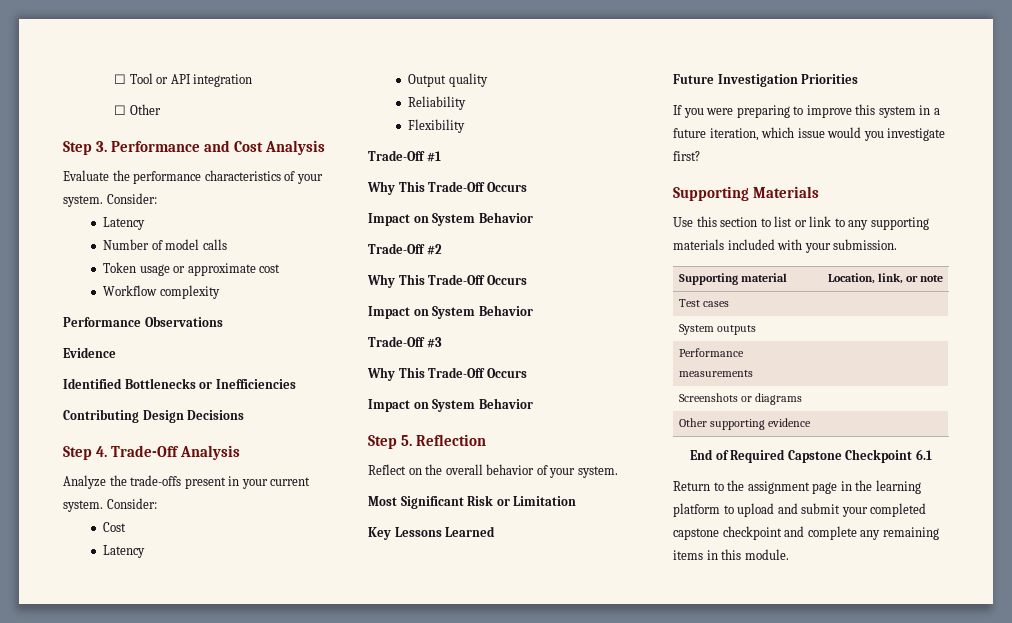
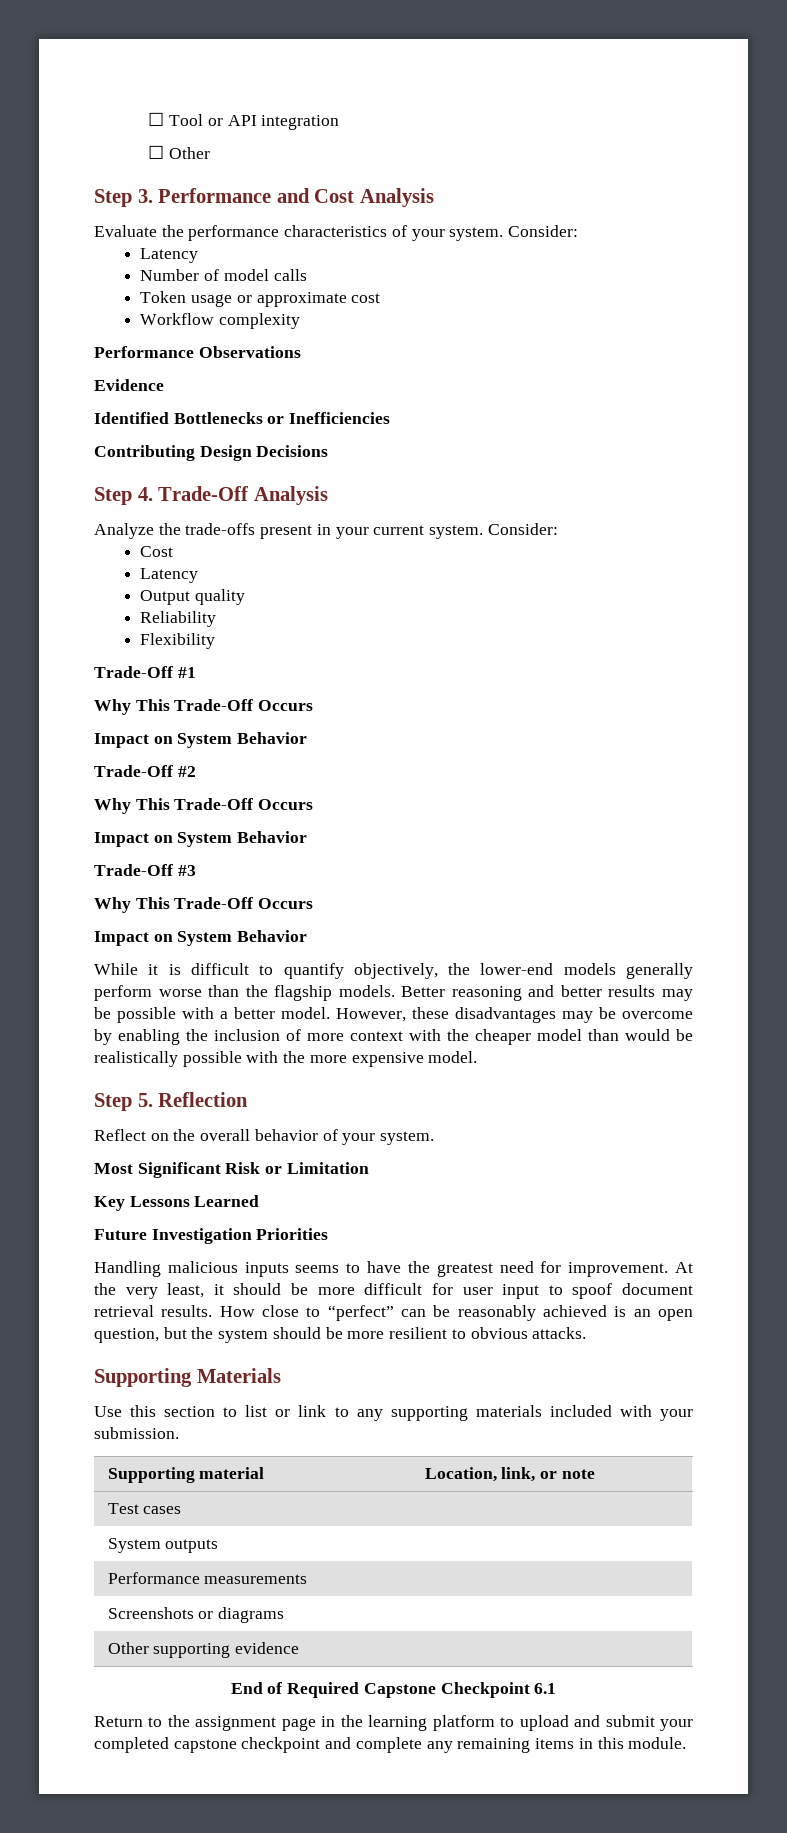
+ While it is difficult to quantify objectively, the lower-end models generally perform worse than the flagship models. Better reasoning and better results may be possible with a better model. However, these disadvantages may be overcome by enabling the inclusion of more context with the cheaper model than would be realistically possible with the more expensive model.
- If you were preparing to improve this system in a future iteration, which issue would you investigate first?
+ Handling malicious inputs seems to have the greatest need for improvement. At the very least, it should be more difficult for user input to spoof document retrieval results. How close to “perfect” can be reasonably achieved is an open question, but the system should be more resilient to obvious attacks.

